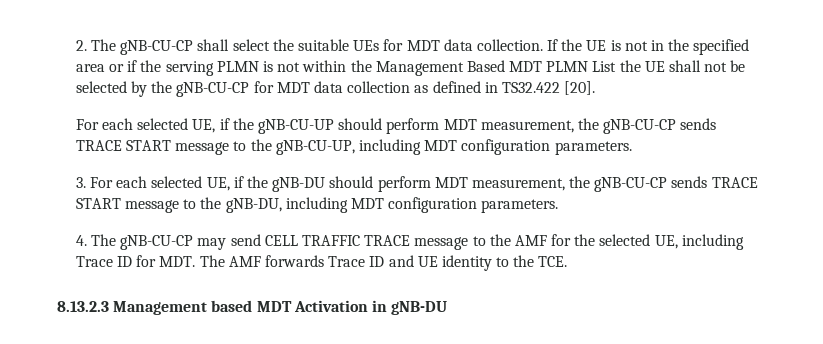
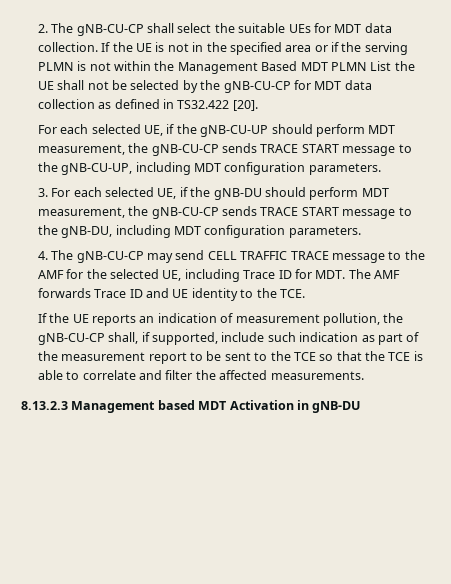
+ If the UE reports an indication of measurement pollution, the gNB-CU-CP shall, if supported, include such indication as part of the measurement report to be sent to the TCE so that the TCE is able to correlate and filter the affected measurements.

